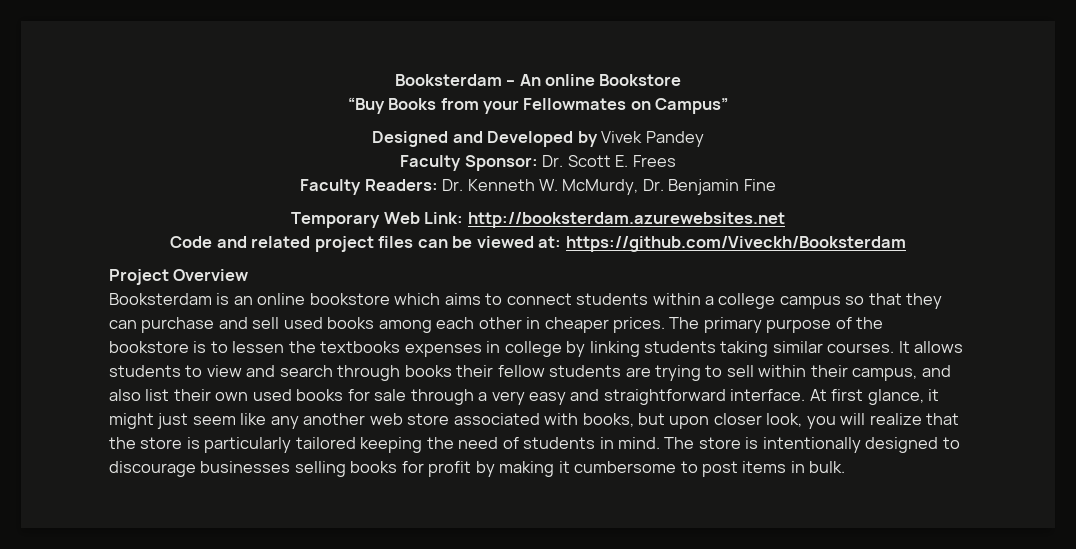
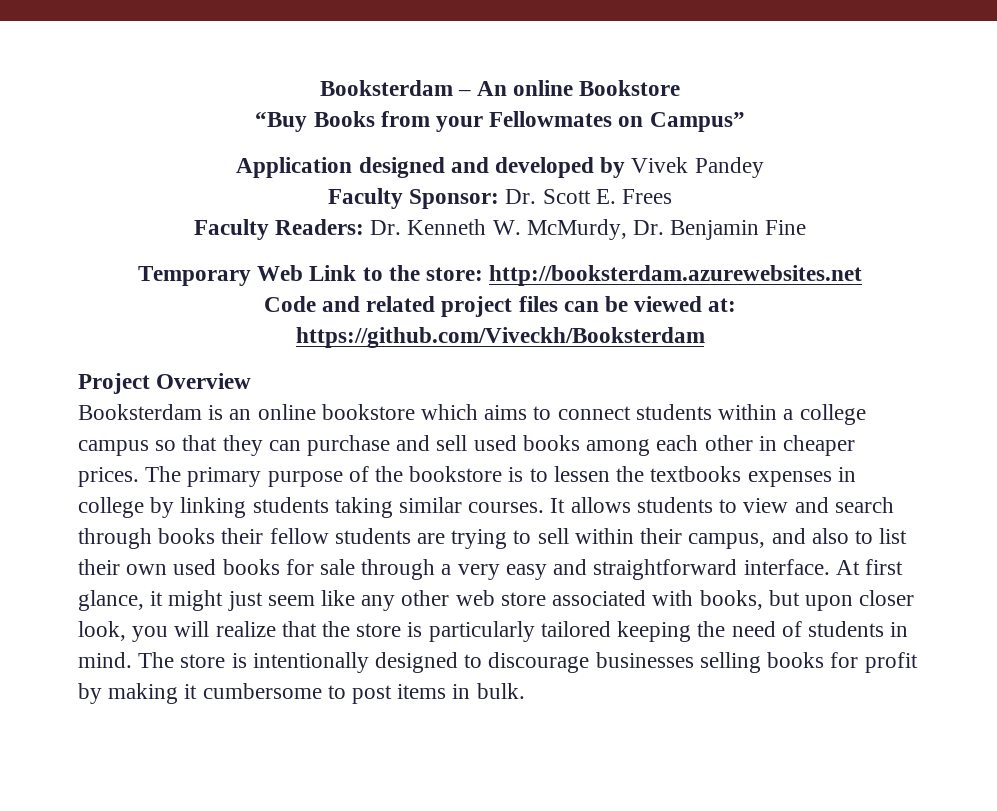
- Designed and Developed by Vivek Pandey
+ Application designed and developed by Vivek Pandey
- Temporary Web Link: http://booksterdam.azurewebsites.net
+ Temporary Web Link to the store: http://booksterdam.azurewebsites.net
- It allows students to view and search through books their fellow students are trying to sell within their campus, and also list their own used books for sale through a very easy and straightforward interface.
+ It allows students to view and search through books their fellow students are trying to sell within their campus, and also to list their own used books for sale through a very easy and straightforward interface.
- At first glance, it might just seem like any another web store associated with books, but upon closer look, you will realize that the store is particularly tailored keeping the need of students in mind.
+ At first glance, it might just seem like any other web store associated with books, but upon closer look, you will realize that the store is particularly tailored keeping the need of students in mind.

